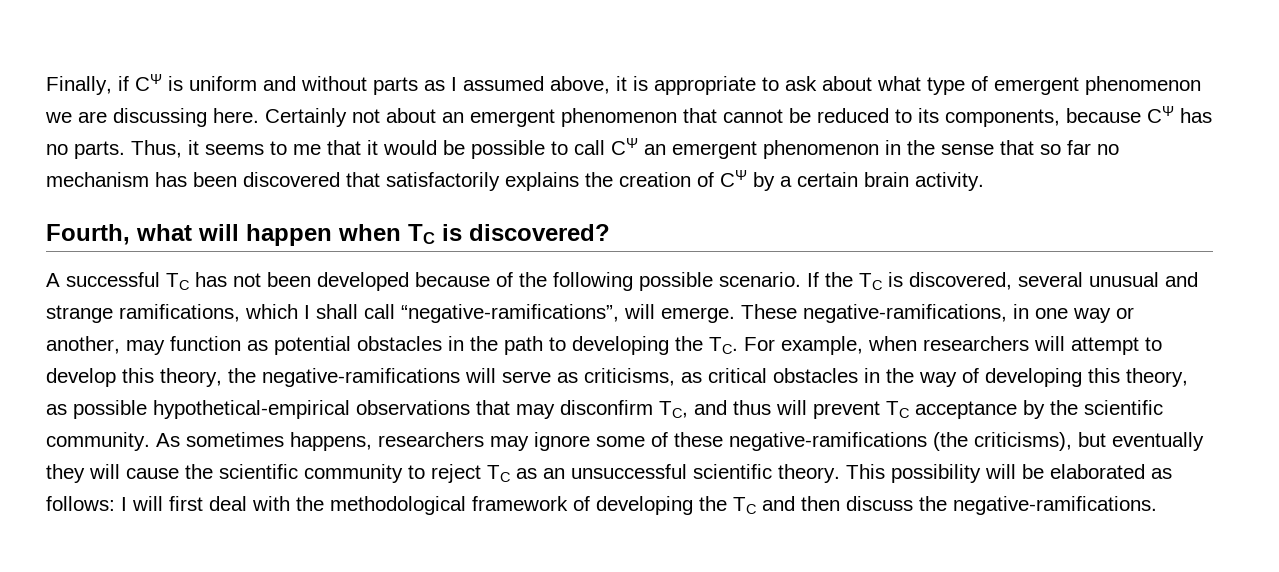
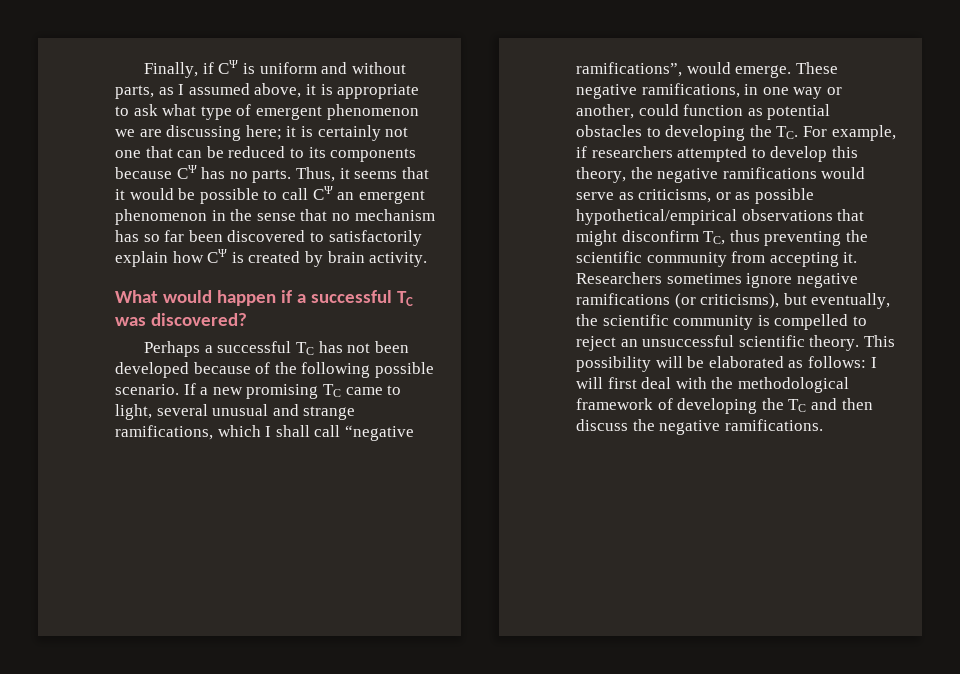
- Finally, if CΨ is uniform and without parts as I assumed above, it is appropriate to ask about what type of emergent phenomenon we are discussing here. Certainly not about an emergent phenomenon that cannot be reduced to its components, because CΨ has no parts.
+ Finally, if CΨ is uniform and without parts, as I assumed above, it is appropriate to ask what type of emergent phenomenon we are discussing here; it is certainly not one that can be reduced to its components because CΨ has no parts.
- Thus, it seems to me that it would be possible to call CΨ an emergent phenomenon in the sense that so far no mechanism has been discovered that satisfactorily explains the creation of CΨ by a certain brain activity.
- Fourth, what will happen when TC is discovered?
+ Thus, it seems that it would be possible to call CΨ an emergent phenomenon in the sense that no mechanism has so far been discovered to satisfactorily explain how CΨ is created by brain activity.
+ What would happen if a successful TC was discovered?
- A successful TC has not been developed because of the following possible scenario.
+ Perhaps a successful TC has not been developed because of the following possible scenario.
- If the TC is discovered, several unusual and strange ramifications, which I shall call “negative-ramifications”, will emerge. These negative-ramifications, in one way or another, may function as potential obstacles in the path to developing the TC. For example, when researchers will attempt to develop this theory, the negative-ramifications will serve as criticisms, as critical obstacles in the way of developing this theory, as possible hypothetical-empirical observations that may disconfirm TC, and thus will prevent TC acceptance by the scientific community. As sometimes happens, researchers may ignore some of these negative-ramifications (the criticisms), but eventually they will cause the scientific community to reject TC as an unsuccessful scientific theory.
+ If a new promising TC came to light, several unusual and strange ramifications, which I shall call “negative ramifications”, would emerge. These negative ramifications, in one way or another, could function as potential obstacles to developing the TC. For example, if researchers attempted to develop this theory, the negative ramifications would serve as criticisms, or as possible hypothetical/empirical observations that might disconfirm TC, thus preventing the scientific community from accepting it. Researchers sometimes ignore negative ramifications (or criticisms), but eventually, the scientific community is compelled to reject an unsuccessful scientific theory.
- This possibility will be elaborated as follows: I will first deal with the methodological framework of developing the TC and then discuss the negative-ramifications.
+ This possibility will be elaborated as follows: I will first deal with the methodological framework of developing the TC and then discuss the negative ramifications.

